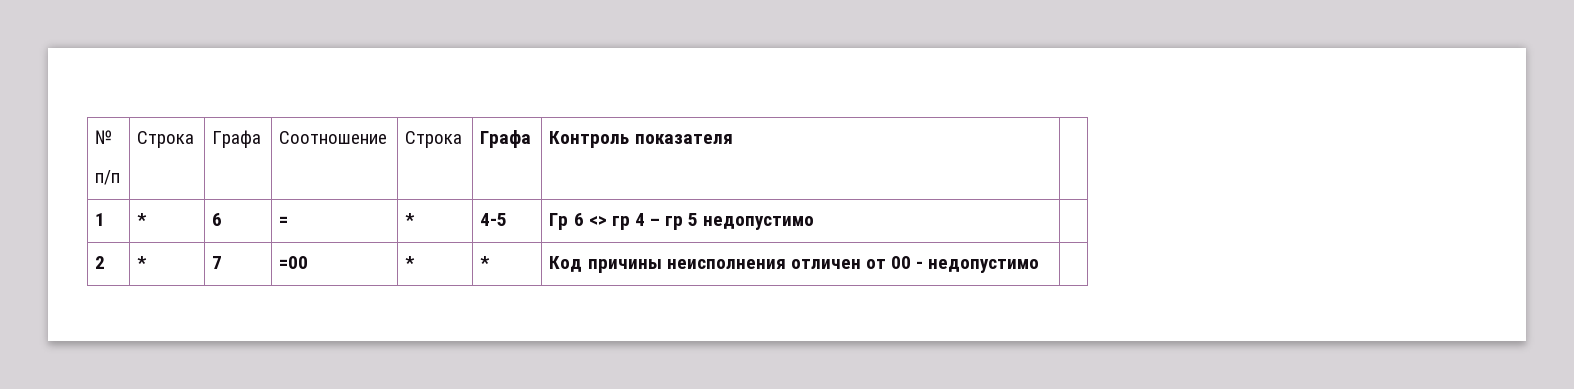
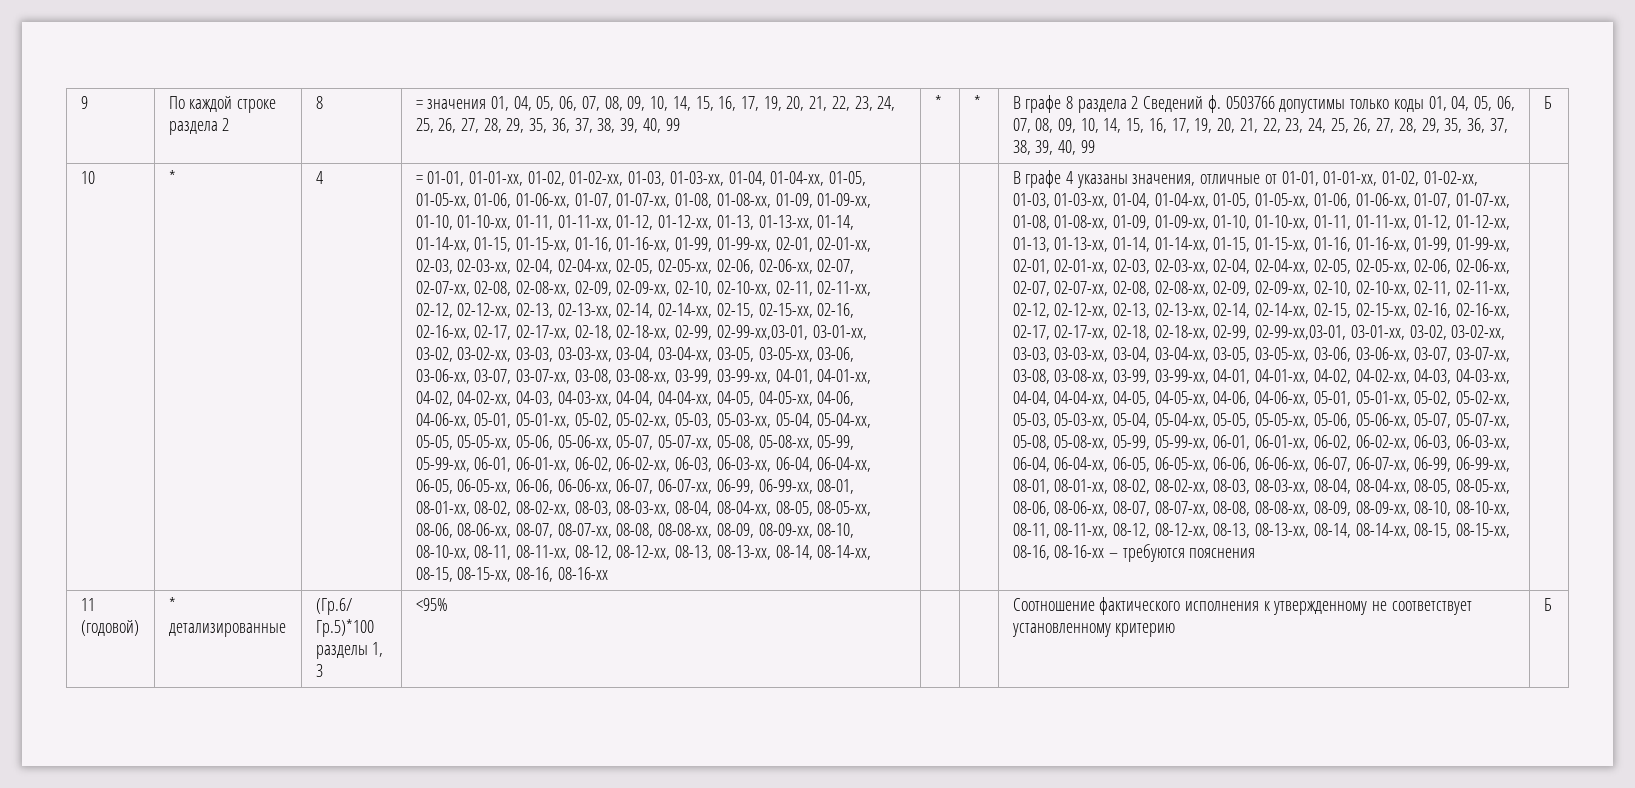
- №
- п/п | Строка | Графа | Соотношение | Строка | Графа | Контроль показателя |
- 1 | * | 6 | = | * | 4-5 | Гр 6 <> гр 4 – гр 5 недопустимо |
- 2 | * | 7 | =00 | * | * | Код причины неисполнения отличен от 00 - недопустимо |
+ 9 | По каждой строке раздела 2 | 8 | = значения 01, 04, 05, 06, 07, 08, 09, 10, 14, 15, 16, 17, 19, 20, 21, 22, 23, 24, 25, 26, 27, 28, 29, 35, 36, 37, 38, 39, 40, 99 | * | * | В графе 8 раздела 2 Сведений ф. 0503766 допустимы только коды 01, 04, 05, 06, 07, 08, 09, 10, 14, 15, 16, 17, 19, 20, 21, 22, 23, 24, 25, 26, 27, 28, 29, 35, 36, 37, 38, 39, 40, 99 | Б
+ 10 | * | 4 | = 01-01, 01-01-хх, 01-02, 01-02-хх, 01-03, 01-03-хх, 01-04, 01-04-хх, 01-05, 01-05-хх, 01-06, 01-06-хх, 01-07, 01-07-хх, 01-08, 01-08-хх, 01-09, 01-09-хх, 01-10, 01-10-хх, 01-11, 01-11-хх, 01-12, 01-12-хх, 01-13, 01-13-хх, 01-14, 01-14-хх, 01-15, 01-15-хх, 01-16, 01-16-хх, 01-99, 01-99-хх, 02-01, 02-01-хх, 02-03, 02-03-хх, 02-04, 02-04-хх, 02-05, 02-05-хх, 02-06, 02-06-хх, 02-07, 02-07-хх, 02-08, 02-08-хх, 02-09, 02-09-хх, 02-10, 02-10-хх, 02-11, 02-11-хх, 02-12, 02-12-хх, 02-13, 02-13-хх, 02-14, 02-14-хх, 02-15, 02-15-хх, 02-16, 02-16-хх, 02-17, 02-17-хх, 02-18, 02-18-хх, 02-99, 02-99-хх,03-01, 03-01-хх, 03-02, 03-02-хх, 03-03, 03-03-хх, 03-04, 03-04-хх, 03-05, 03-05-хх, 03-06, 03-06-хх, 03-07, 03-07-хх, 03-08, 03-08-хх, 03-99, 03-99-хх, 04-01, 04-01-хх, 04-02, 04-02-хх, 04-03, 04-03-хх, 04-04, 04-04-хх, 04-05, 04-05-хх, 04-06, 04-06-хх, 05-01, 05-01-хх, 05-02, 05-02-хх, 05-03, 05-03-хх, 05-04, 05-04-хх, 05-05, 05-05-хх, 05-06, 05-06-хх, 05-07, 05-07-хх, 05-08, 05-08-хх, 05-99, 05-99-хх, 06-01, 06-01-хх, 06-02, 06-02-хх, 06-03, 06-03-хх, 06-04, 06-04-хх, 06-05, 06-05-хх, 06-06, 06-06-хх, 06-07, 06-07-хх, 06-99, 06-99-хх, 08-01, 08-01-хх, 08-02, 08-02-хх, 08-03, 08-03-хх, 08-04, 08-04-хх, 08-05, 08-05-хх, 08-06, 08-06-хх, 08-07, 08-07-хх, 08-08, 08-08-хх, 08-09, 08-09-хх, 08-10, 08-10-хх, 08-11, 08-11-хх, 08-12, 08-12-хх, 08-13, 08-13-хх, 08-14, 08-14-хх, 08-15, 08-15-хх, 08-16, 08-16-хх | | | В графе 4 указаны значения, отличные от 01-01, 01-01-хх, 01-02, 01-02-хх, 01-03, 01-03-хх, 01-04, 01-04-хх, 01-05, 01-05-хх, 01-06, 01-06-хх, 01-07, 01-07-хх, 01-08, 01-08-хх, 01-09, 01-09-хх, 01-10, 01-10-хх, 01-11, 01-11-хх, 01-12, 01-12-хх, 01-13, 01-13-хх, 01-14, 01-14-хх, 01-15, 01-15-хх, 01-16, 01-16-хх, 01-99, 01-99-хх, 02-01, 02-01-хх, 02-03, 02-03-хх, 02-04, 02-04-хх, 02-05, 02-05-хх, 02-06, 02-06-хх, 02-07, 02-07-хх, 02-08, 02-08-хх, 02-09, 02-09-хх, 02-10, 02-10-хх, 02-11, 02-11-хх, 02-12, 02-12-хх, 02-13, 02-13-хх, 02-14, 02-14-хх, 02-15, 02-15-хх, 02-16, 02-16-хх, 02-17, 02-17-хх, 02-18, 02-18-хх, 02-99, 02-99-хх,03-01, 03-01-хх, 03-02, 03-02-хх, 03-03, 03-03-хх, 03-04, 03-04-хх, 03-05, 03-05-хх, 03-06, 03-06-хх, 03-07, 03-07-хх, 03-08, 03-08-хх, 03-99, 03-99-хх, 04-01, 04-01-хх, 04-02, 04-02-хх, 04-03, 04-03-хх, 04-04, 04-04-хх, 04-05, 04-05-хх, 04-06, 04-06-хх, 05-01, 05-01-хх, 05-02, 05-02-хх, 05-03, 05-03-хх, 05-04, 05-04-хх, 05-05, 05-05-хх, 05-06, 05-06-хх, 05-07, 05-07-хх, 05-08, 05-08-хх, 05-99, 05-99-хх, 06-01, 06-01-хх, 06-02, 06-02-хх, 06-03, 06-03-хх, 06-04, 06-04-хх, 06-05, 06-05-хх, 06-06, 06-06-хх, 06-07, 06-07-хх, 06-99, 06-99-хх, 08-01, 08-01-хх, 08-02, 08-02-хх, 08-03, 08-03-хх, 08-04, 08-04-хх, 08-05, 08-05-хх, 08-06, 08-06-хх, 08-07, 08-07-хх, 08-08, 08-08-хх, 08-09, 08-09-хх, 08-10, 08-10-хх, 08-11, 08-11-хх, 08-12, 08-12-хх, 08-13, 08-13-хх, 08-14, 08-14-хх, 08-15, 08-15-хх, 08-16, 08-16-хх – требуются пояснения |
+ 11 (годовой) | * детализированные | (Гр.6/ Гр.5)*100 разделы 1, 3 | <95% | | | Соотношение фактического исполнения к утвержденному не соответствует установленному критерию | Б

